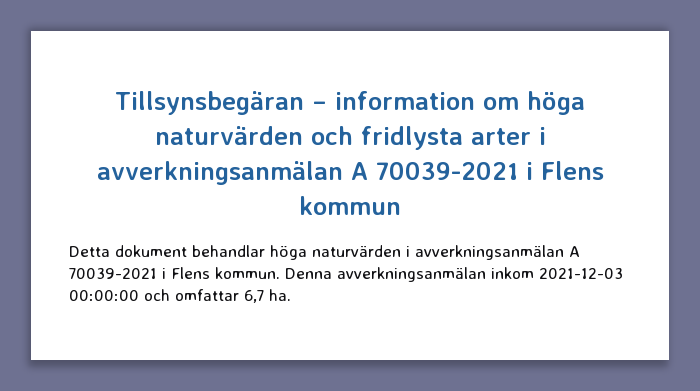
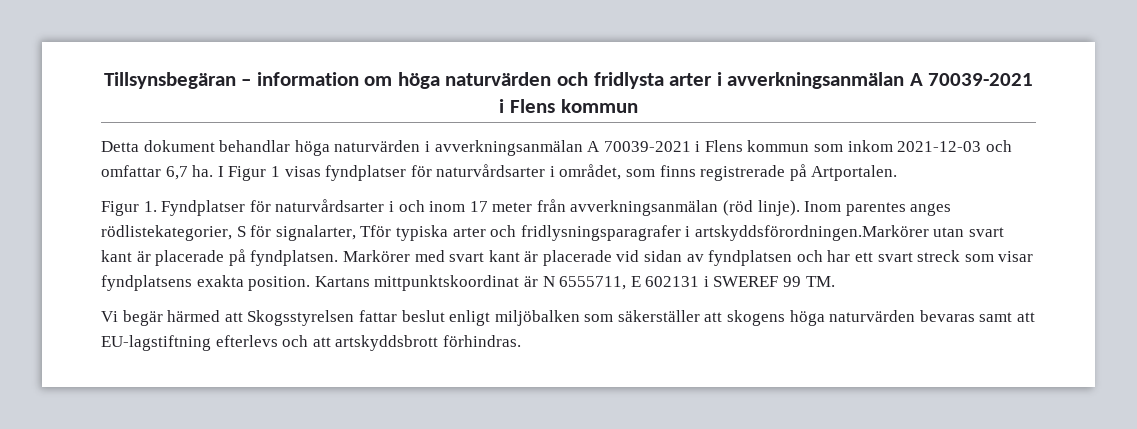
- Detta dokument behandlar höga naturvärden i avverkningsanmälan A 70039-2021 i Flens kommun. Denna avverkningsanmälan inkom 2021-12-03 00:00:00 och omfattar 6,7 ha.
+ Detta dokument behandlar höga naturvärden i avverkningsanmälan A 70039-2021 i Flens kommun som inkom 2021-12-03 och omfattar 6,7 ha.
+ I Figur 1 visas fyndplatser för naturvårdsarter i området, som finns registrerade på Artportalen.
+ Figur 1. Fyndplatser för naturvårdsarter i och inom 17 meter från avverkningsanmälan (röd linje). Inom parentes anges rödlistekategorier, S för signalarter, Tför typiska arter och fridlysningsparagrafer i artskyddsförordningen.Markörer utan svart kant är placerade på fyndplatsen. Markörer med svart kant är placerade vid sidan av fyndplatsen och har ett svart streck som visar fyndplatsens exakta position. Kartans mittpunktskoordinat är N 6555711, E 602131 i SWEREF 99 TM.
+ Vi begär härmed att Skogsstyrelsen fattar beslut enligt miljöbalken som säkerställer att skogens höga naturvärden bevaras samt att EU-lagstiftning efterlevs och att artskyddsbrott förhindras.

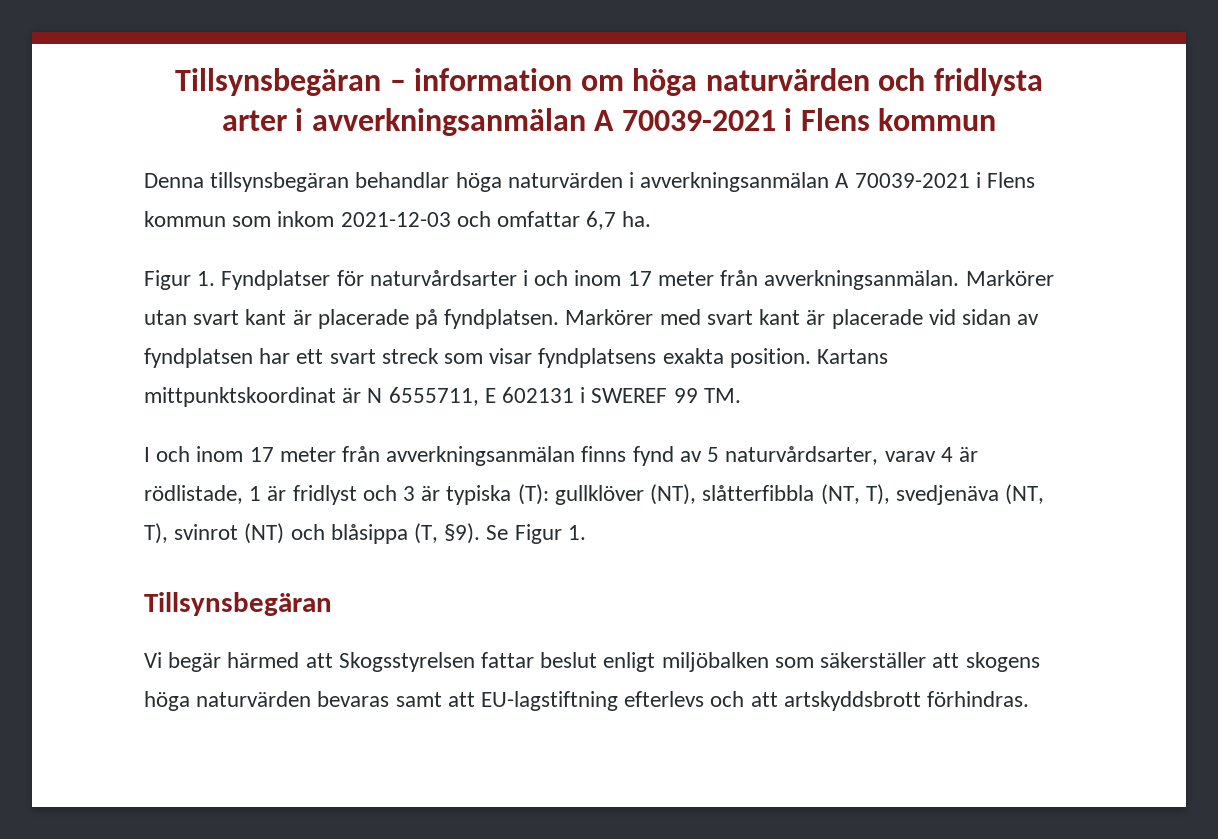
- Detta dokument behandlar höga naturvärden i avverkningsanmälan A 70039-2021 i Flens kommun som inkom 2021-12-03 och omfattar 6,7 ha. I Figur 1 visas fyndplatser för naturvårdsarter i området, som finns registrerade på Artportalen.
+ Denna tillsynsbegäran behandlar höga naturvärden i avverkningsanmälan A 70039-2021 i Flens kommun som inkom 2021-12-03 och omfattar 6,7 ha.
- Figur 1. Fyndplatser för naturvårdsarter i och inom 17 meter från avverkningsanmälan (röd linje). Inom parentes anges rödlistekategorier, S för signalarter, Tför typiska arter och fridlysningsparagrafer i artskyddsförordningen.Markörer utan svart kant är placerade på fyndplatsen.
+ Figur 1. Fyndplatser för naturvårdsarter i och inom 17 meter från avverkningsanmälan. Markörer utan svart kant är placerade på fyndplatsen.
- Markörer med svart kant är placerade vid sidan av fyndplatsen och har ett svart streck som visar fyndplatsens exakta position.
+ Markörer med svart kant är placerade vid sidan av fyndplatsen har ett svart streck som visar fyndplatsens exakta position.
+ I och inom 17 meter från avverkningsanmälan finns fynd av 5 naturvårdsarter, varav 4 är rödlistade, 1 är fridlyst och 3 är typiska (T): gullklöver (NT), slåtterfibbla (NT, T), svedjenäva (NT, T), svinrot (NT) och blåsippa (T, §9). Se Figur 1.
+ Tillsynsbegäran

